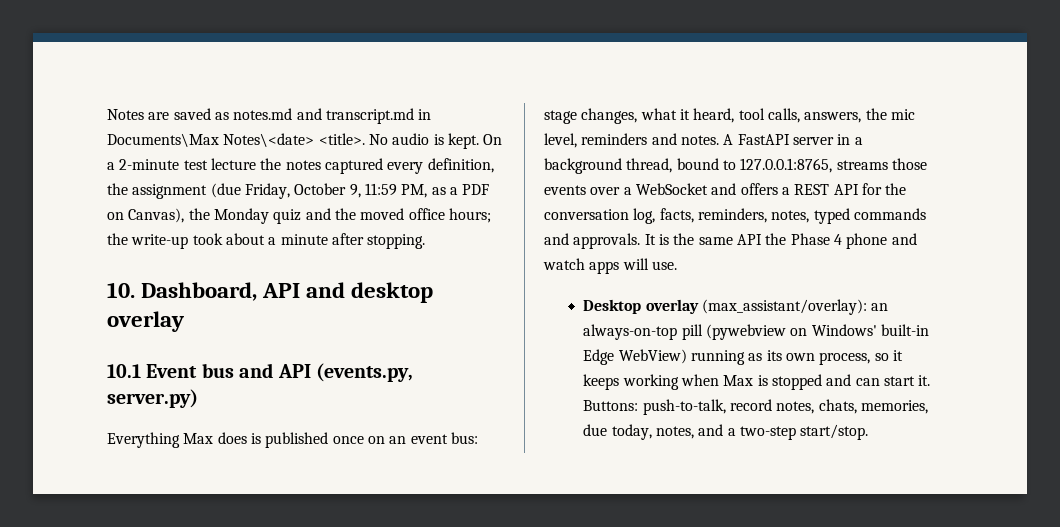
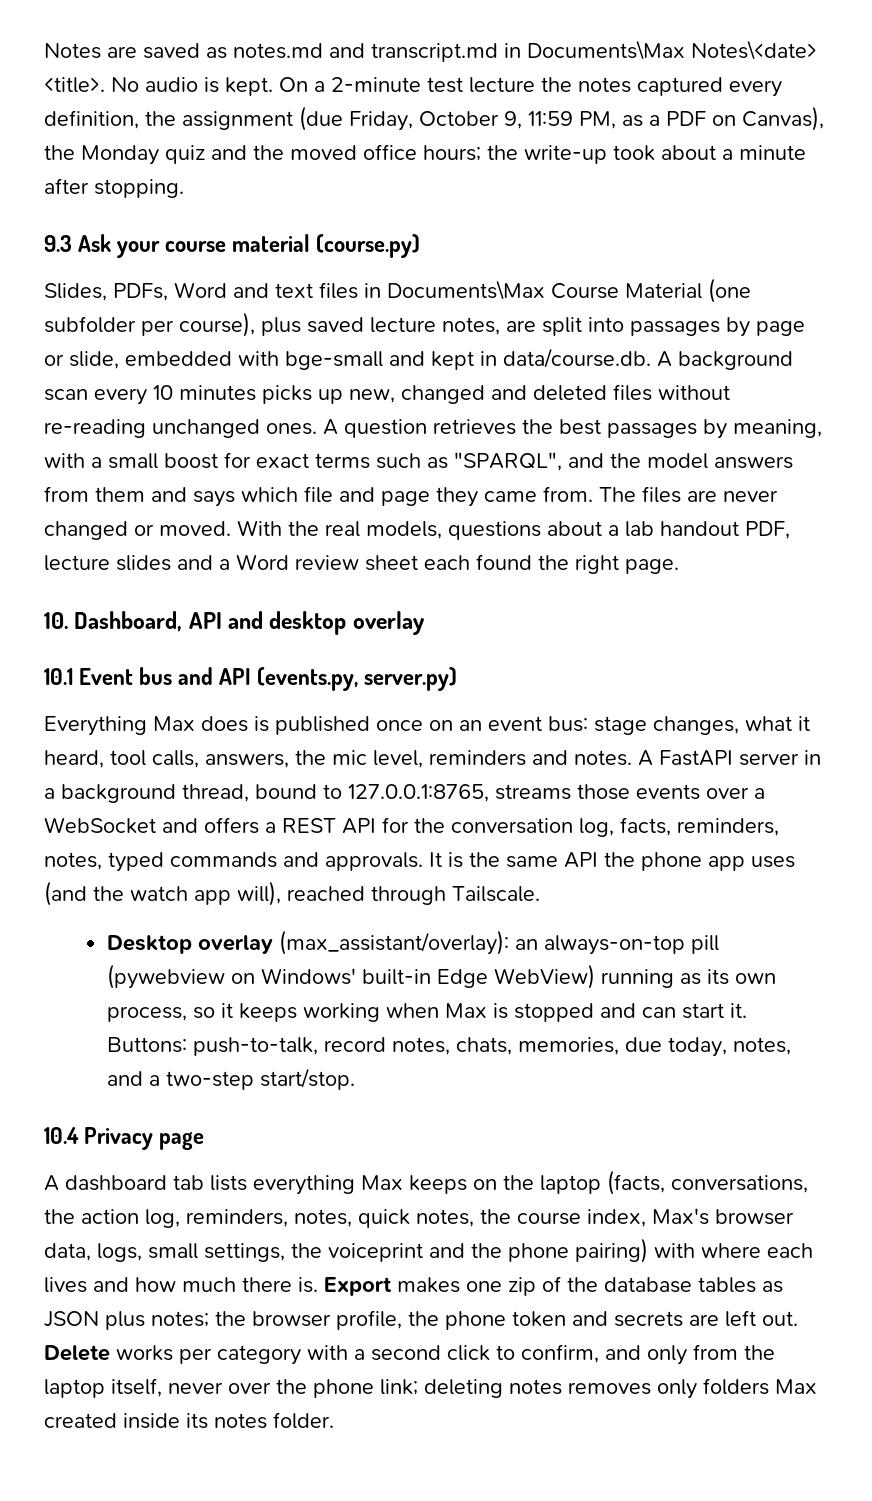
+ 9.3 Ask your course material (course.py)
+ Slides, PDFs, Word and text files in Documents\Max Course Material (one subfolder per course), plus saved lecture notes, are split into passages by page or slide, embedded with bge-small and kept in data/course.db. A background scan every 10 minutes picks up new, changed and deleted files without re-reading unchanged ones. A question retrieves the best passages by meaning, with a small boost for exact terms such as "SPARQL", and the model answers from them and says which file and page they came from. The files are never changed or moved. With the real models, questions about a lab handout PDF, lecture slides and a Word review sheet each found the right page.
- It is the same API the Phase 4 phone and watch apps will use.
+ It is the same API the phone app uses (and the watch app will), reached through Tailscale.
+ 10.4 Privacy page
+ A dashboard tab lists everything Max keeps on the laptop (facts, conversations, the action log, reminders, notes, quick notes, the course index, Max's browser data, logs, small settings, the voiceprint and the phone pairing) with where each lives and how much there is. Export makes one zip of the database tables as JSON plus notes; the browser profile, the phone token and secrets are left out. Delete works per category with a second click to confirm, and only from the laptop itself, never over the phone link; deleting notes removes only folders Max created inside its notes folder.

